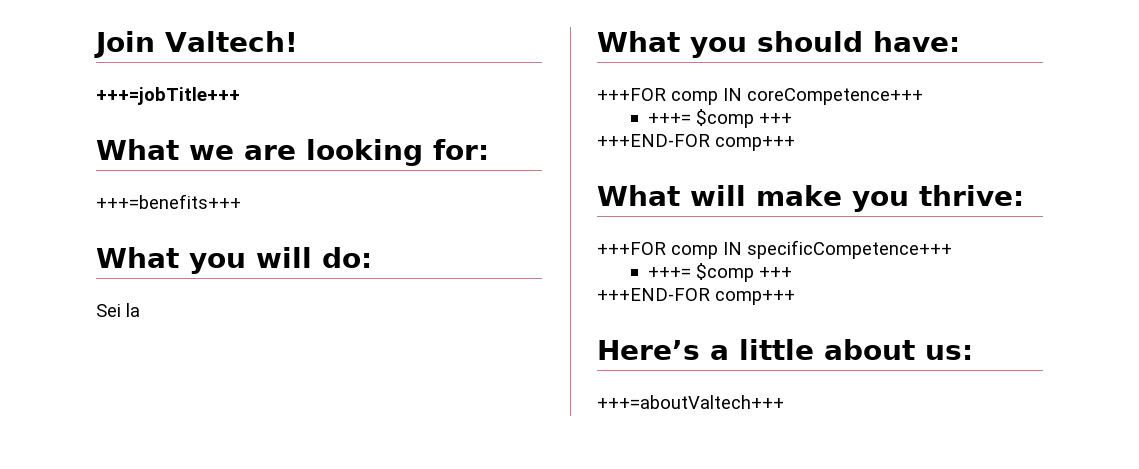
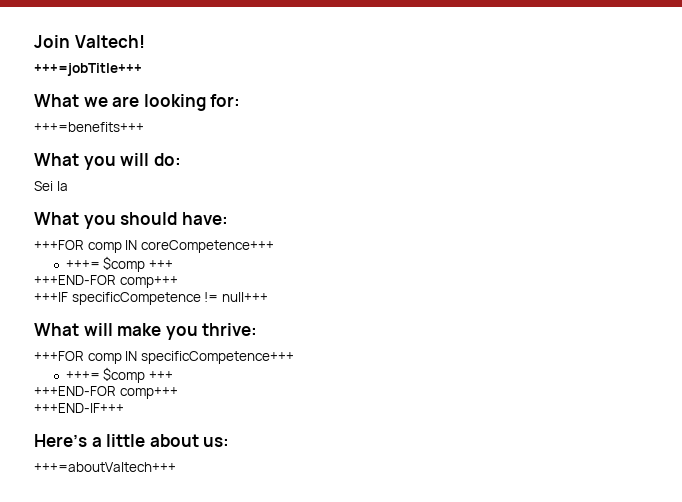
+ +++IF specificCompetence != null+++
+ +++END-IF+++

